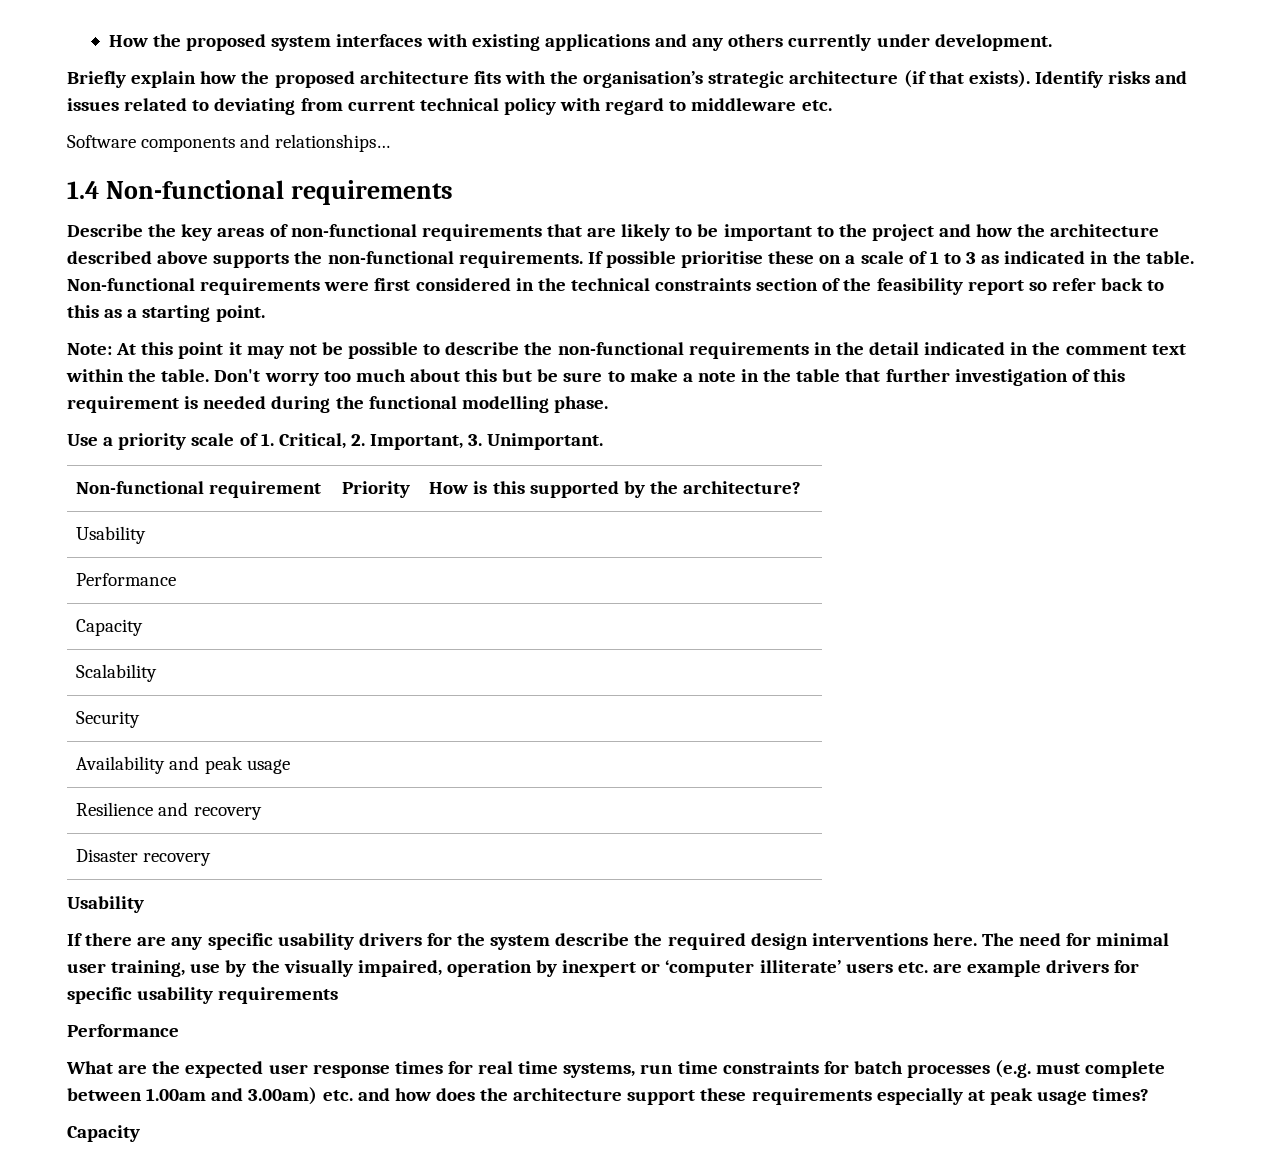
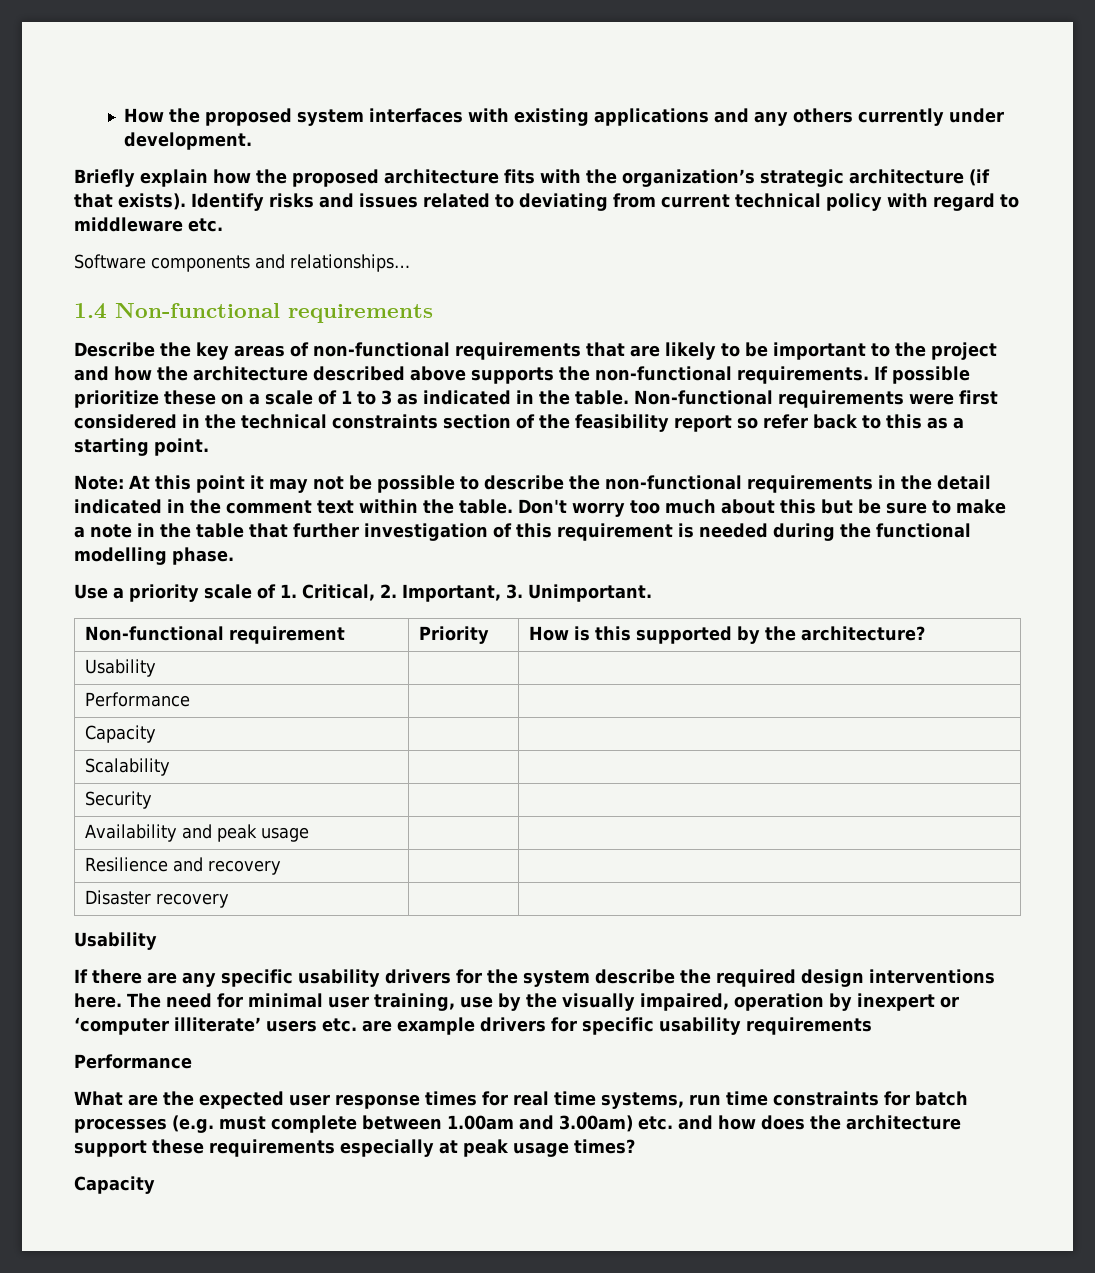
- Briefly explain how the proposed architecture fits with the organisation’s strategic architecture (if that exists).
+ Briefly explain how the proposed architecture fits with the organization’s strategic architecture (if that exists).
- If possible prioritise these on a scale of 1 to 3 as indicated in the table.
+ If possible prioritize these on a scale of 1 to 3 as indicated in the table.

